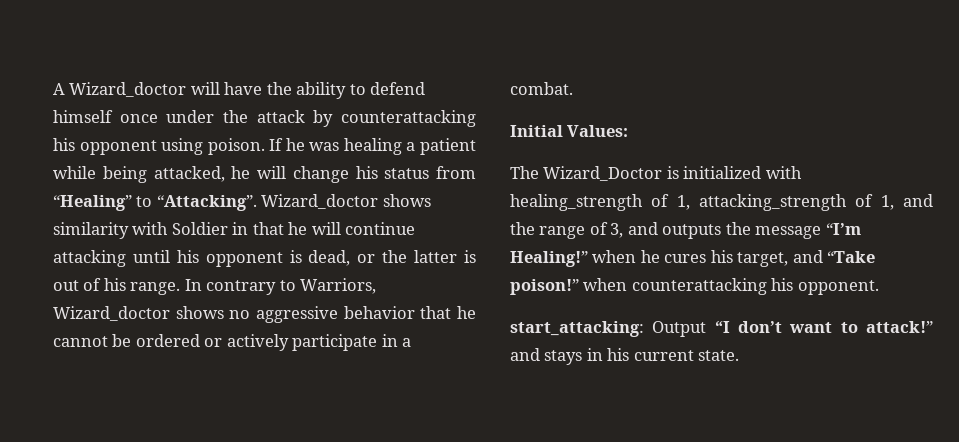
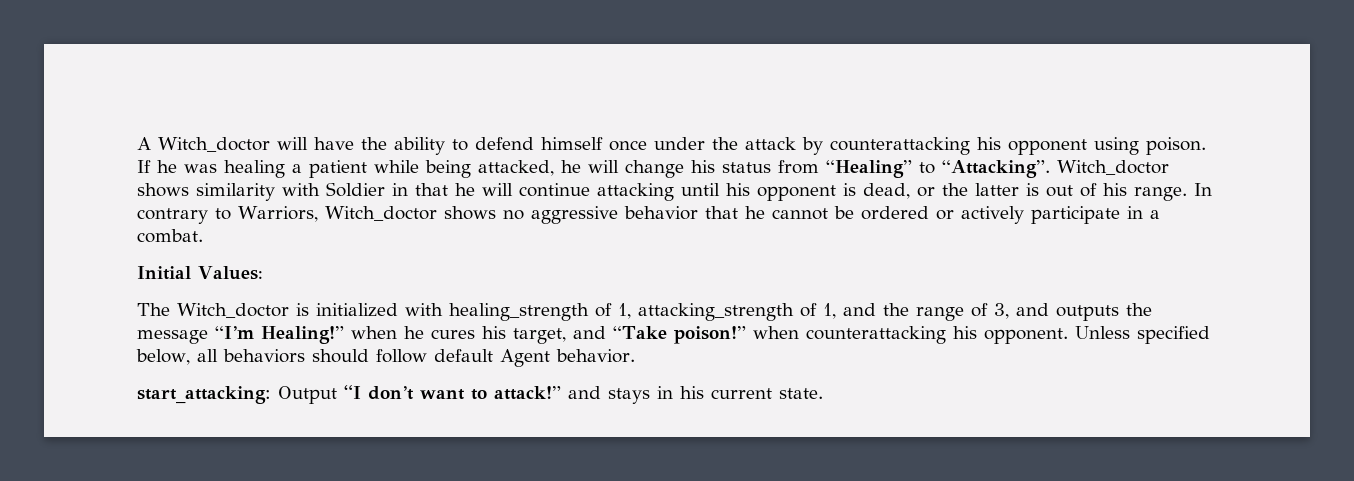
- A Wizard_doctor will have the ability to defend himself once under the attack by counterattacking his opponent using poison.
+ A Witch_doctor will have the ability to defend himself once under the attack by counterattacking his opponent using poison.
- Wizard_doctor shows similarity with Soldier in that he will continue attacking until his opponent is dead, or the latter is out of his range.
+ Witch_doctor shows similarity with Soldier in that he will continue attacking until his opponent is dead, or the latter is out of his range.
- In contrary to Warriors, Wizard_doctor shows no aggressive behavior that he cannot be ordered or actively participate in a combat.
+ In contrary to Warriors, Witch_doctor shows no aggressive behavior that he cannot be ordered or actively participate in a combat.
- The Wizard_Doctor is initialized with healing_strength of 1, attacking_strength of 1, and the range of 3, and outputs the message “I’m Healing!” when he cures his target, and “Take poison!” when counterattacking his opponent.
+ The Witch_doctor is initialized with healing_strength of 1, attacking_strength of 1, and the range of 3, and outputs the message “I’m Healing!” when he cures his target, and “Take poison!” when counterattacking his opponent. Unless specified below, all behaviors should follow default Agent behavior.

